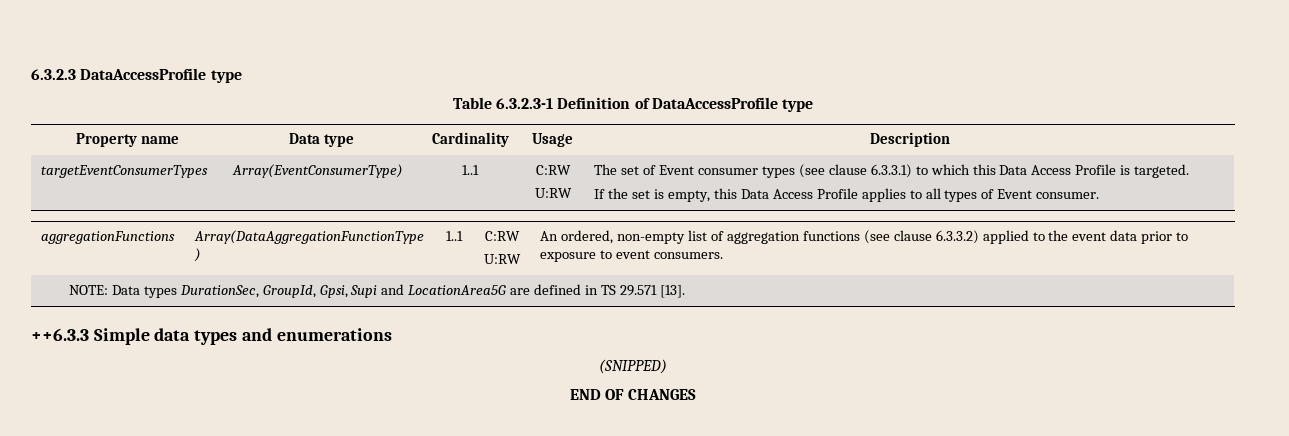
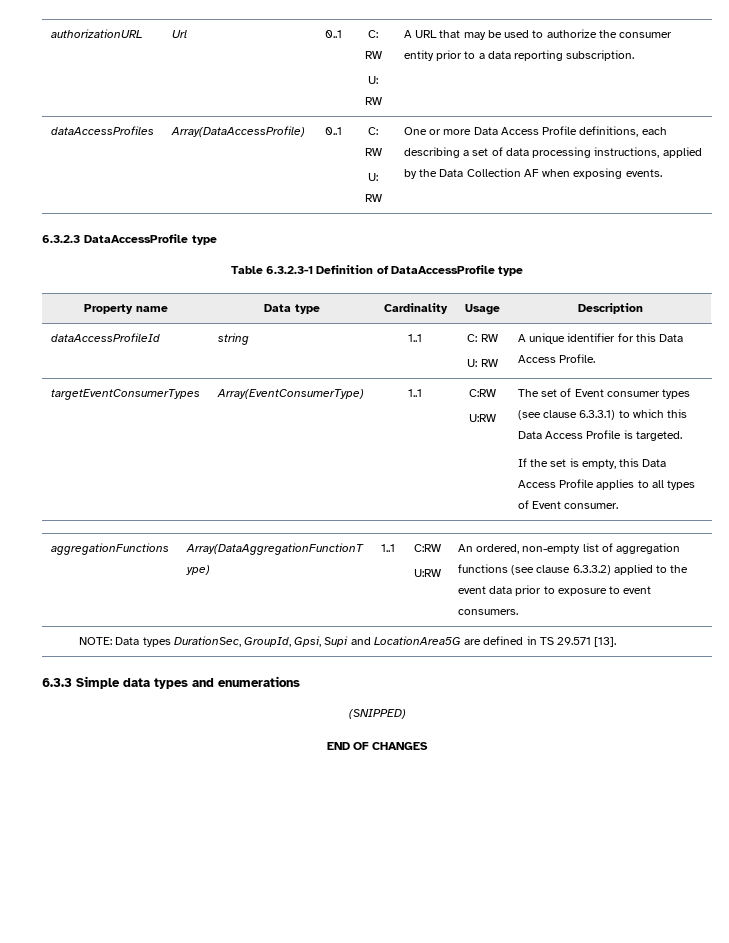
+ authorizationURL | Url | 0..1 | C: RW
+ U: RW | A URL that may be used to authorize the consumer entity prior to a data reporting subscription.
+ dataAccessProfiles | Array(DataAccessProfile) | 0..1 | C: RW
+ U: RW | One or more Data Access Profile definitions, each describing a set of data processing instructions, applied by the Data Collection AF when exposing events.
+ dataAccessProfileId | string | 1..1 | C: RW
+ U: RW | A unique identifier for this Data Access Profile.
- ++6.3.3 Simple data types and enumerations
+ 6.3.3 Simple data types and enumerations

